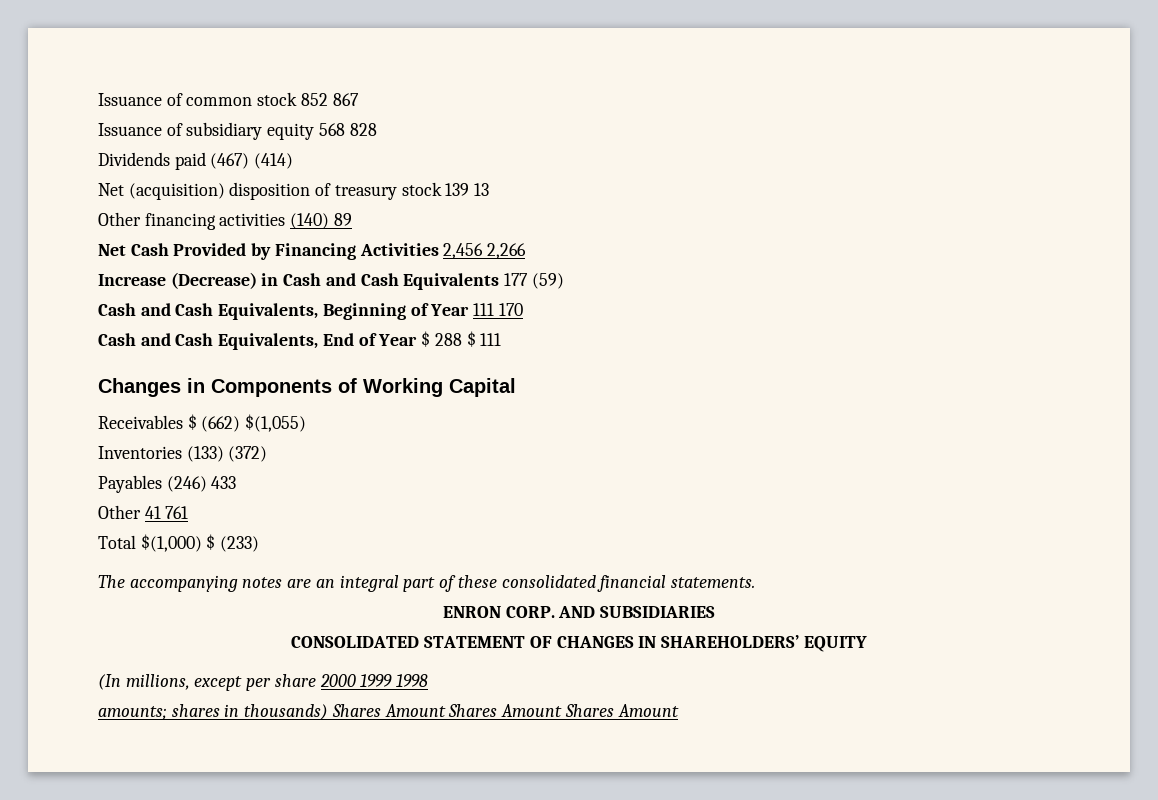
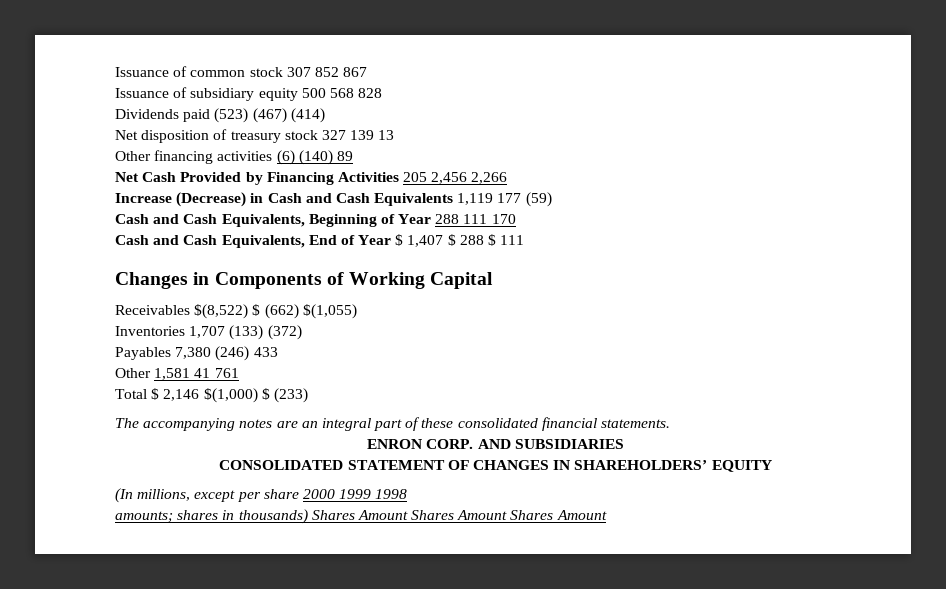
- Issuance of common stock 852 867
+ Issuance of common stock 307 852 867
- Issuance of subsidiary equity 568 828
+ Issuance of subsidiary equity 500 568 828
- Dividends paid (467) (414)
+ Dividends paid (523) (467) (414)
- Net (acquisition) disposition of treasury stock 139 13
+ Net disposition of treasury stock 327 139 13
- Other financing activities (140) 89
+ Other financing activities (6) (140) 89
- Net Cash Provided by Financing Activities 2,456 2,266
+ Net Cash Provided by Financing Activities 205 2,456 2,266
- Increase (Decrease) in Cash and Cash Equivalents 177 (59)
+ Increase (Decrease) in Cash and Cash Equivalents 1,119 177 (59)
- Cash and Cash Equivalents, Beginning of Year 111 170
+ Cash and Cash Equivalents, Beginning of Year 288 111 170
- Cash and Cash Equivalents, End of Year $ 288 $ 111
+ Cash and Cash Equivalents, End of Year $ 1,407 $ 288 $ 111
- Receivables $ (662) $(1,055)
+ Receivables $(8,522) $ (662) $(1,055)
- Inventories (133) (372)
+ Inventories 1,707 (133) (372)
- Payables (246) 433
+ Payables 7,380 (246) 433
- Other 41 761
+ Other 1,581 41 761
- Total $(1,000) $ (233)
+ Total $ 2,146 $(1,000) $ (233)

